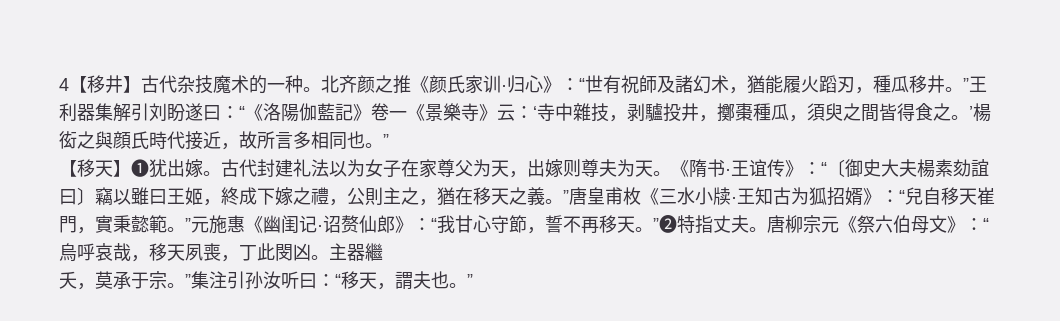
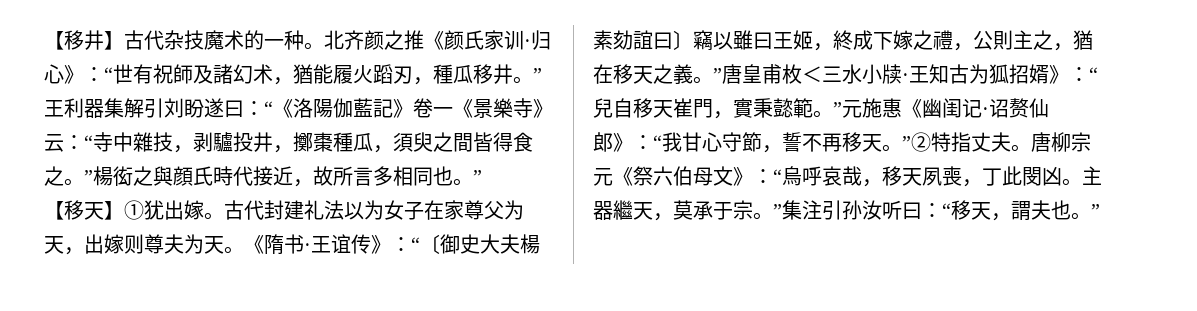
- 4【移井】古代杂技魔术的一种。
+ 【移井】古代杂技魔术的一种。
- 北齐颜之推《颜氏家训·归心》：“世有祝師及諸幻术，猶能履火蹈刃，種瓜移井。”王利器集解引刘盼遂曰：“《洛陽伽藍記》卷一《景樂寺》云：‘寺中雜技，剥驢投井，擲棗種瓜，須臾之間皆得食之。’楊衒之與顔氏時代接近，故所言多相同也。”
+ 北齐颜之推《颜氏家训·归心》：“世有祝師及諸幻术，猶能履火蹈刃，種瓜移井。”王利器集解引刘盼遂曰：“《洛陽伽藍記》卷一《景樂寺》云：“寺中雜技，剥驢投井，擲棗種瓜，須臾之間皆得食之。”楊衒之與顔氏時代接近，故所言多相同也。”
- 【移天】❶犹出嫁。
+ 【移天】①犹出嫁。
- 《隋书·王谊传》：“〔御史大夫楊素劾誼曰〕竊以雖曰王姬，終成下嫁之禮，公則主之，猶在移天之義。”唐皇甫枚《三水小牍·王知古为狐招婿》：“兒自移天崔門，實秉懿範。”元施惠《幽闺记·诏赘仙郎》：“我甘心守節，誓不再移天。”❷特指丈夫。
+ 《隋书·王谊传》：“〔御史大夫楊素劾誼曰〕竊以雖曰王姬，終成下嫁之禮，公則主之，猶在移天之義。”唐皇甫枚＜三水小牍·王知古为狐招婿》：“兒自移天崔門，實秉懿範。”元施惠《幽闺记·诏赘仙郎》：“我甘心守節，誓不再移天。”②特指丈夫。
- 主器繼
- 夭，莫承于宗。”集注引孙汝听曰：“移天，謂夫也。”
+ 主器繼天，莫承于宗。”集注引孙汝听曰：“移天，謂夫也。”

